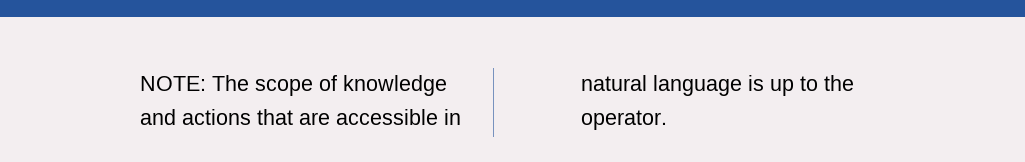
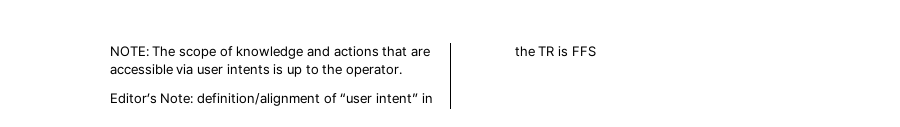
- NOTE: The scope of knowledge and actions that are accessible in natural language is up to the operator.
+ NOTE: The scope of knowledge and actions that are accessible via user intents is up to the operator.
+ Editor’s Note: definition/alignment of “user intent” in the TR is FFS

